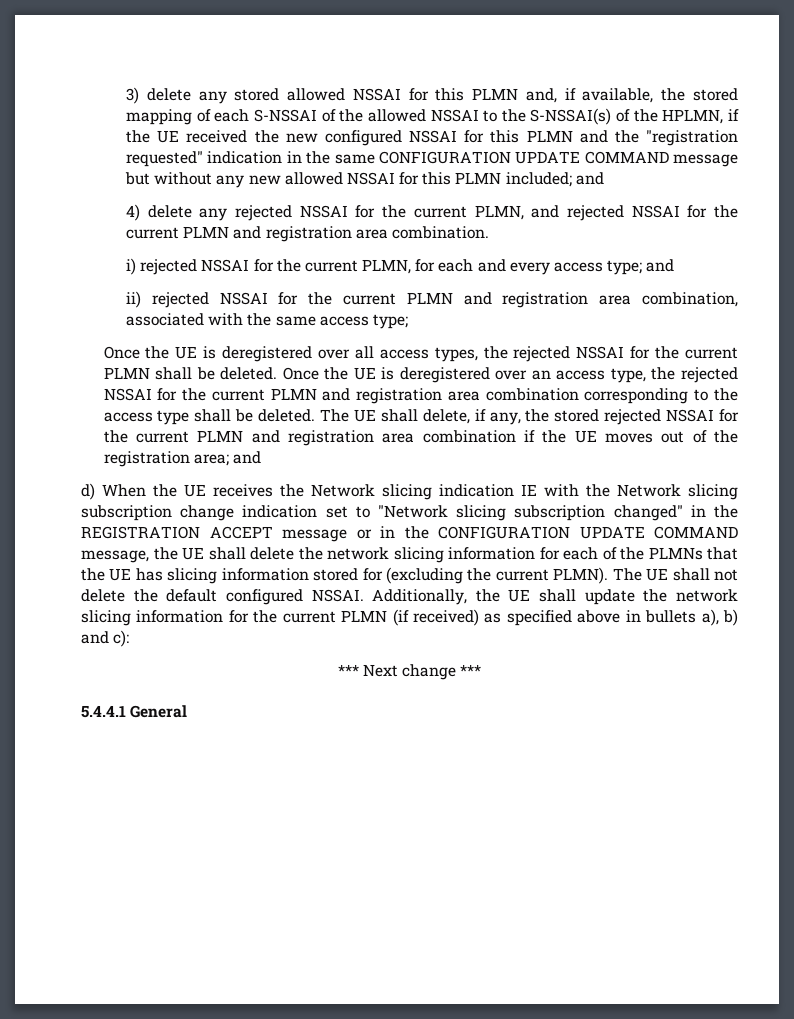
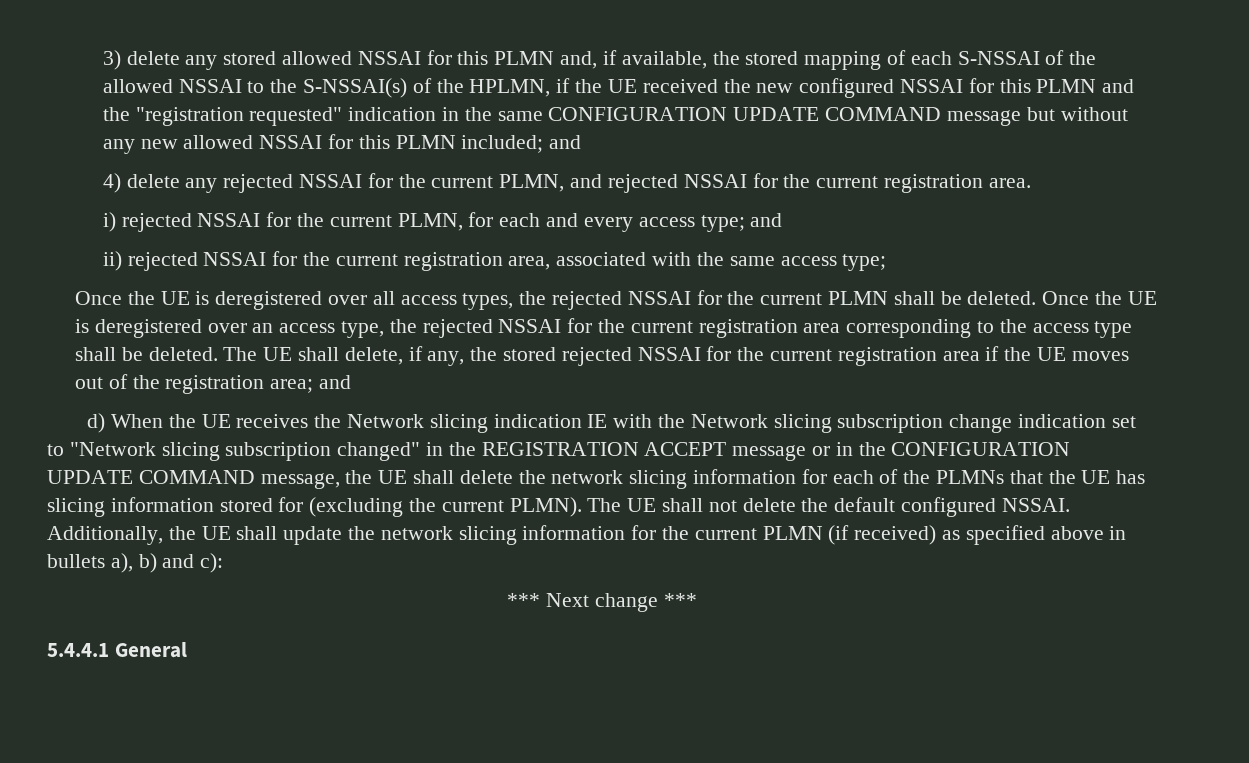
- 4) delete any rejected NSSAI for the current PLMN, and rejected NSSAI for the current PLMN and registration area combination.
+ 4) delete any rejected NSSAI for the current PLMN, and rejected NSSAI for the current registration area.
- ii) rejected NSSAI for the current PLMN and registration area combination, associated with the same access type;
+ ii) rejected NSSAI for the current registration area, associated with the same access type;
- Once the UE is deregistered over an access type, the rejected NSSAI for the current PLMN and registration area combination corresponding to the access type shall be deleted.
+ Once the UE is deregistered over an access type, the rejected NSSAI for the current registration area corresponding to the access type shall be deleted.
- The UE shall delete, if any, the stored rejected NSSAI for the current PLMN and registration area combination if the UE moves out of the registration area; and
+ The UE shall delete, if any, the stored rejected NSSAI for the current registration area if the UE moves out of the registration area; and

